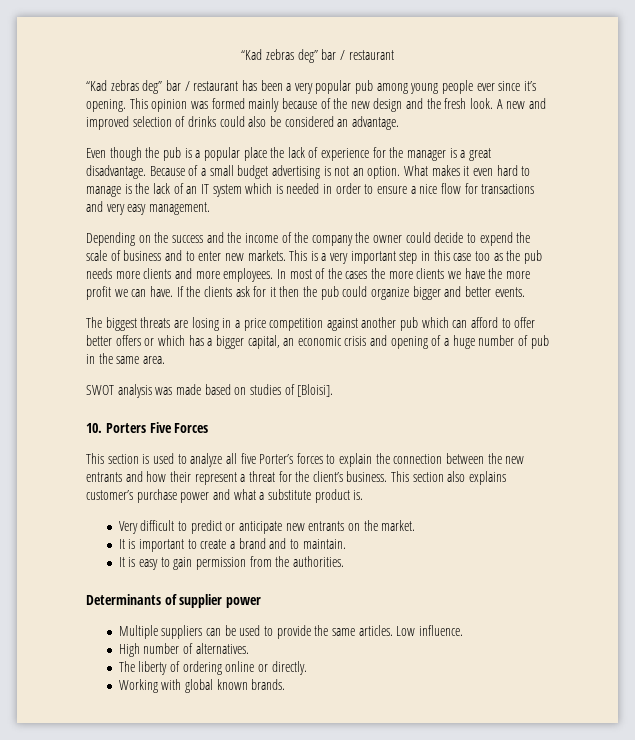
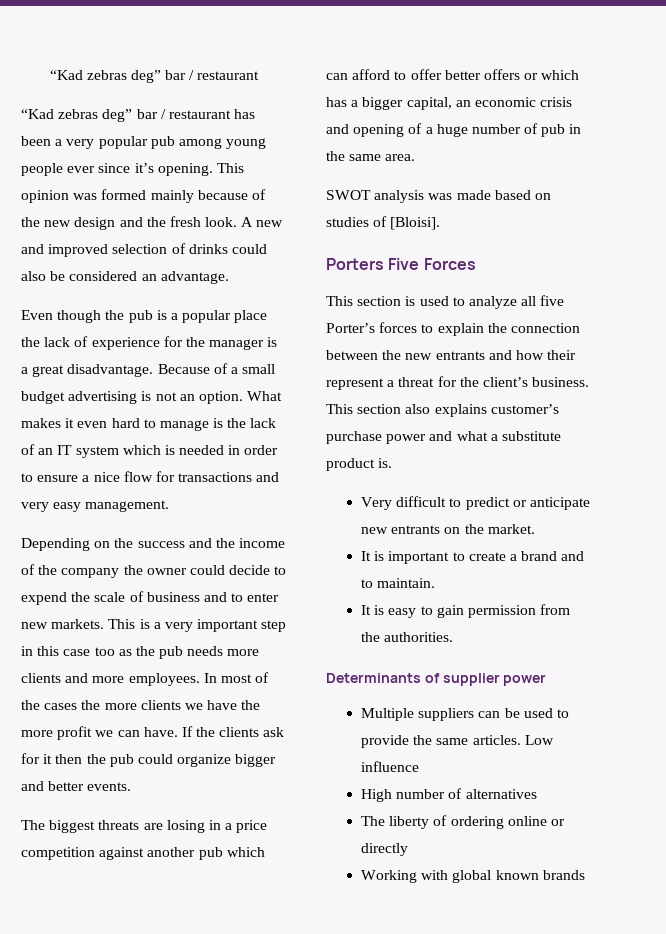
- 10. Porters Five Forces
+ Porters Five Forces
- Low influence.
+ Low influence
- High number of alternatives.
+ High number of alternatives
- The liberty of ordering online or directly.
+ The liberty of ordering online or directly
- Working with global known brands.
+ Working with global known brands

